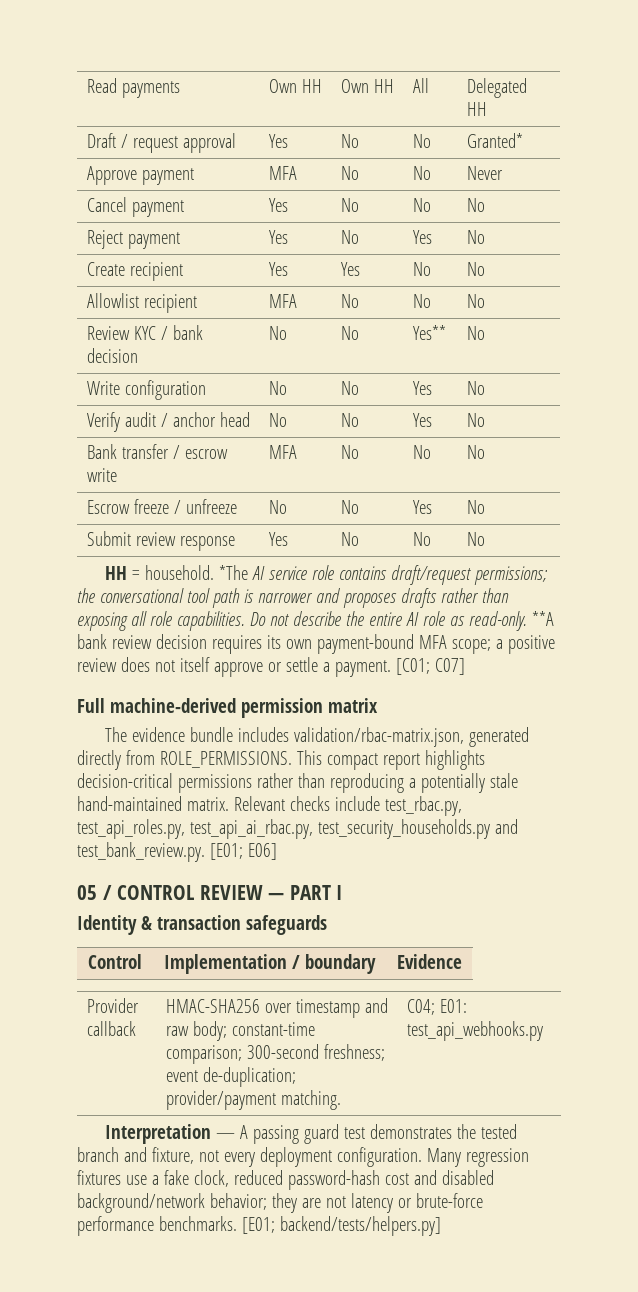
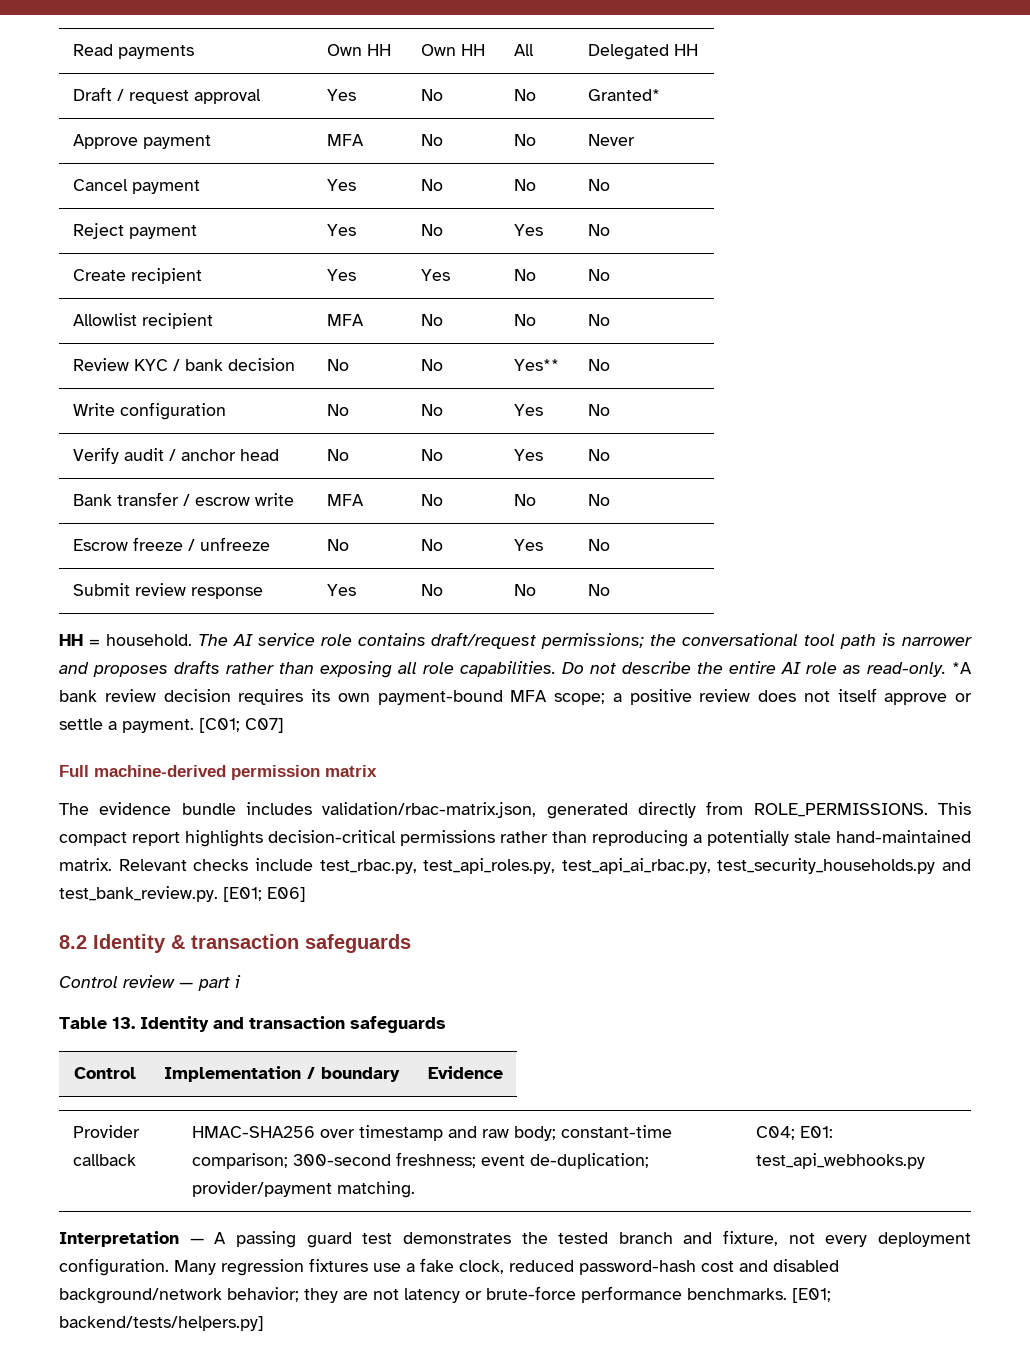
- *The AI service role contains draft/request permissions; the conversational tool path is narrower and proposes drafts rather than exposing all role capabilities.
+ The AI service role contains draft/request permissions; the conversational tool path is narrower and proposes drafts rather than exposing all role capabilities.
- **A bank review decision requires its own payment-bound MFA scope; a positive review does not itself approve or settle a payment.
+ *A bank review decision requires its own payment-bound MFA scope; a positive review does not itself approve or settle a payment.
- 05 / CONTROL REVIEW — PART I
- Identity & transaction safeguards
+ 8.2 Identity & transaction safeguards
+ Control review — part i
+ Table 13. Identity and transaction safeguards

